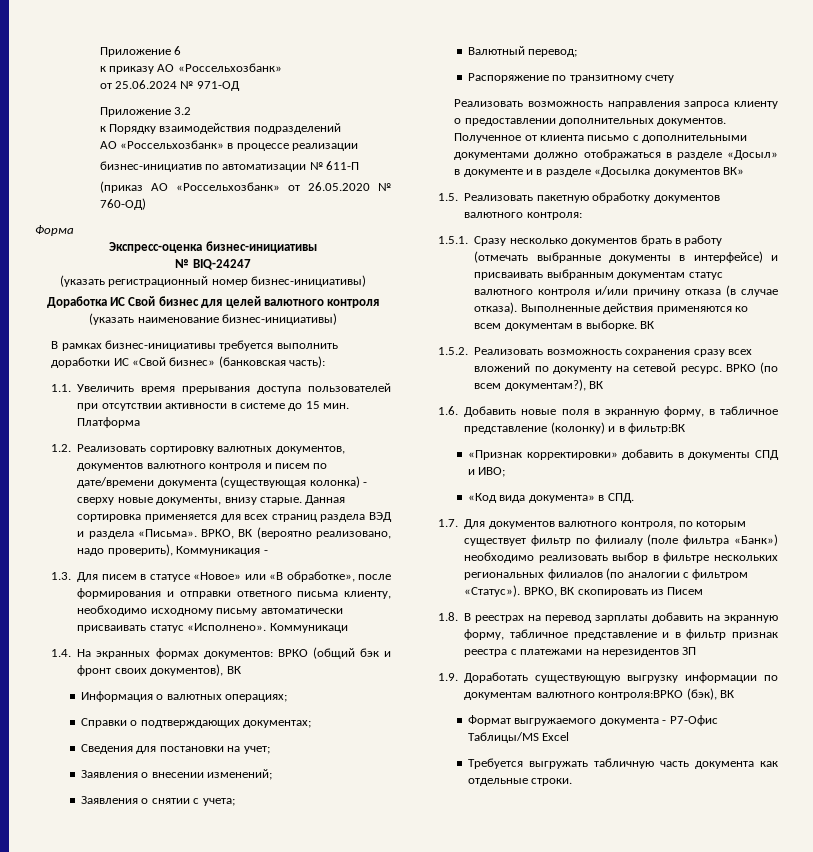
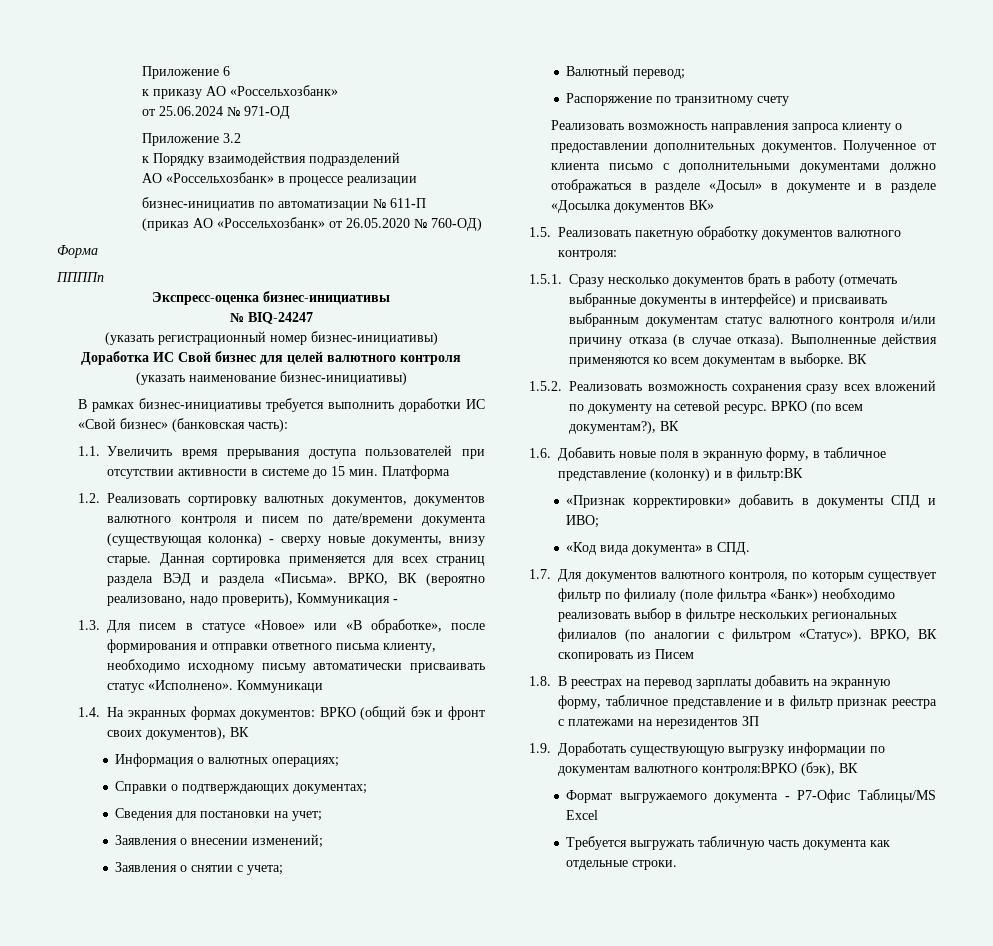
+ ППППп

